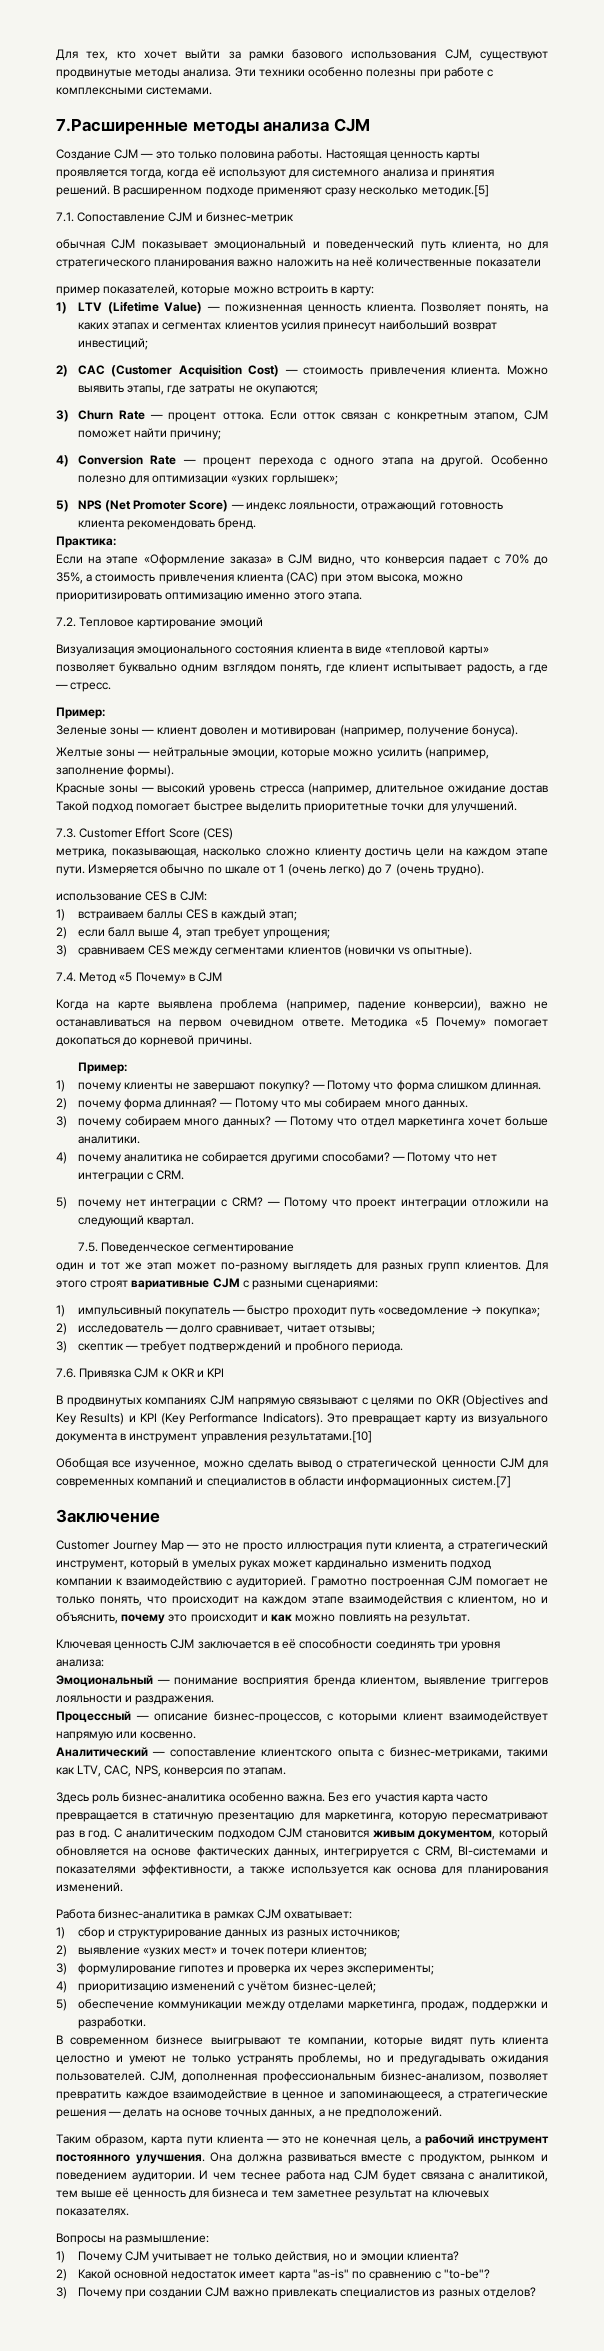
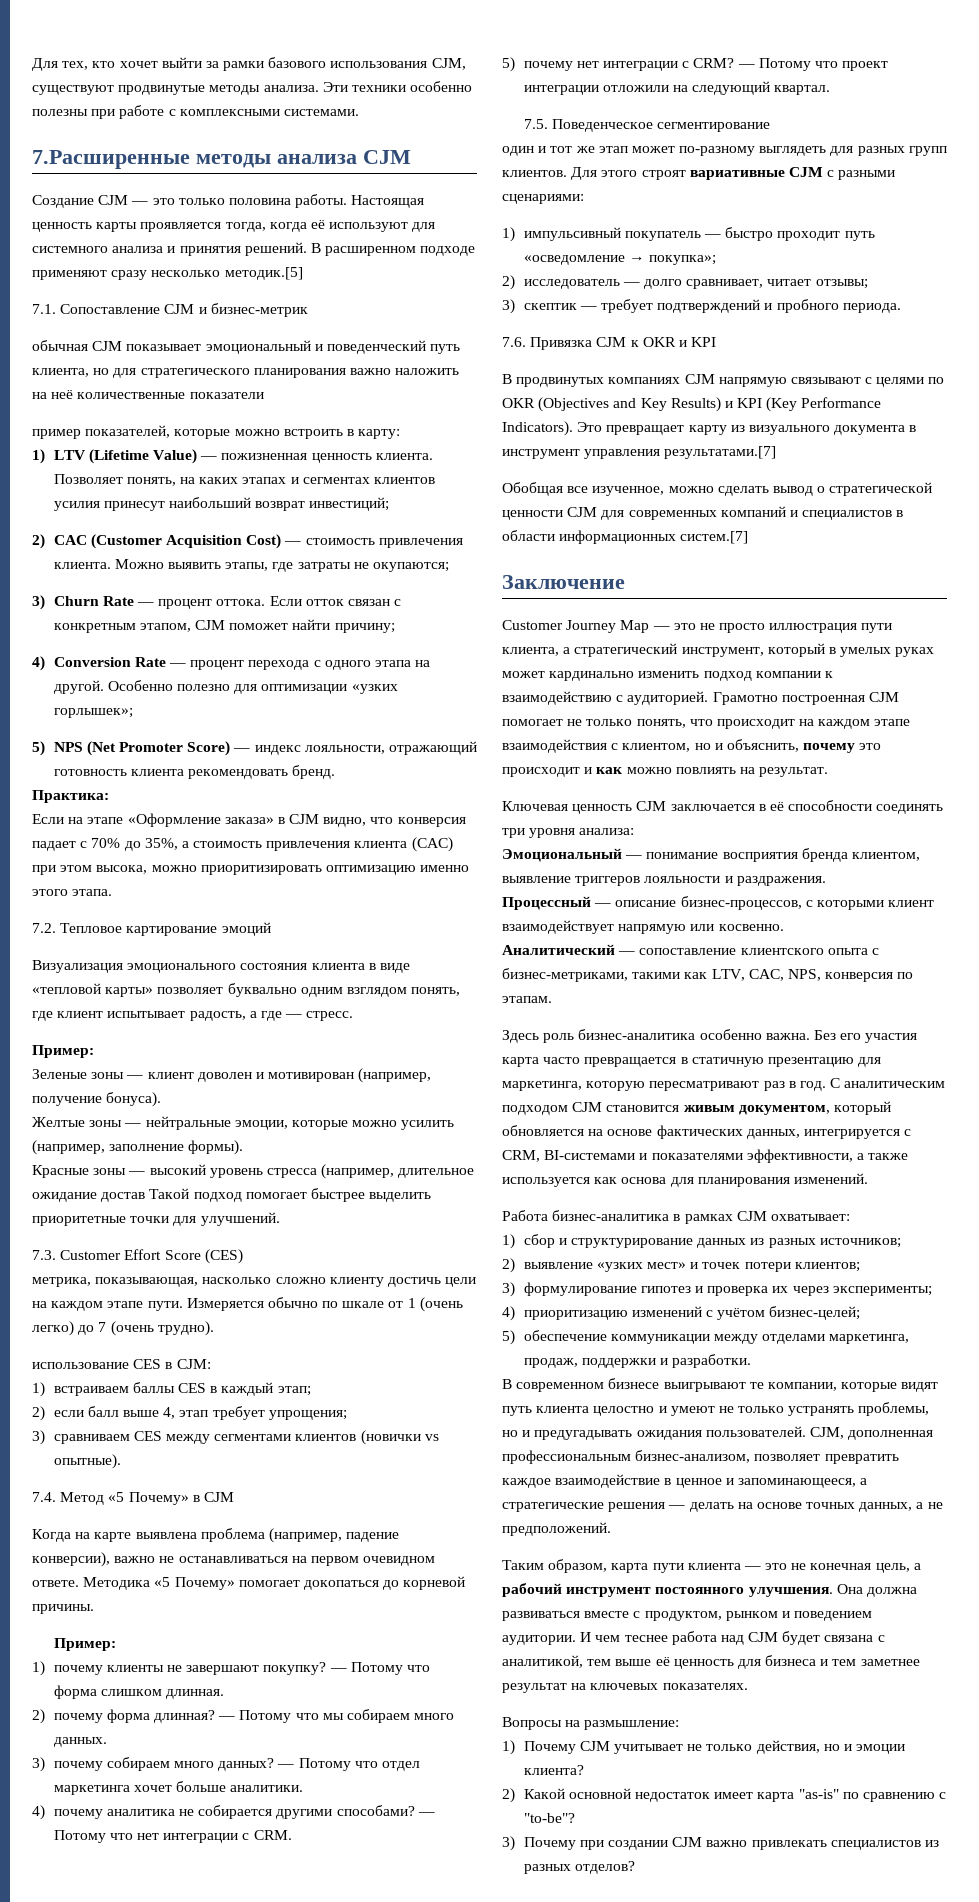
- Это превращает карту из визуального документа в инструмент управления результатами.[10]
+ Это превращает карту из визуального документа в инструмент управления результатами.[7]

